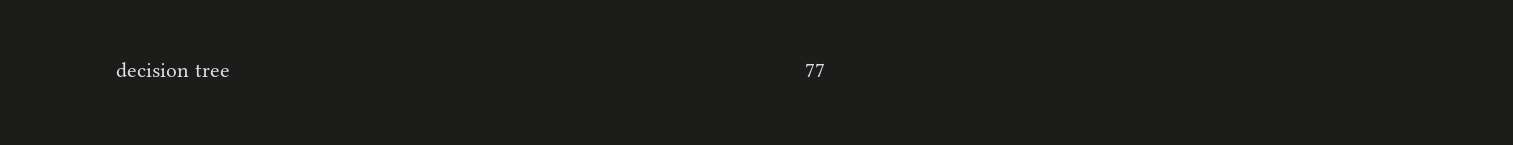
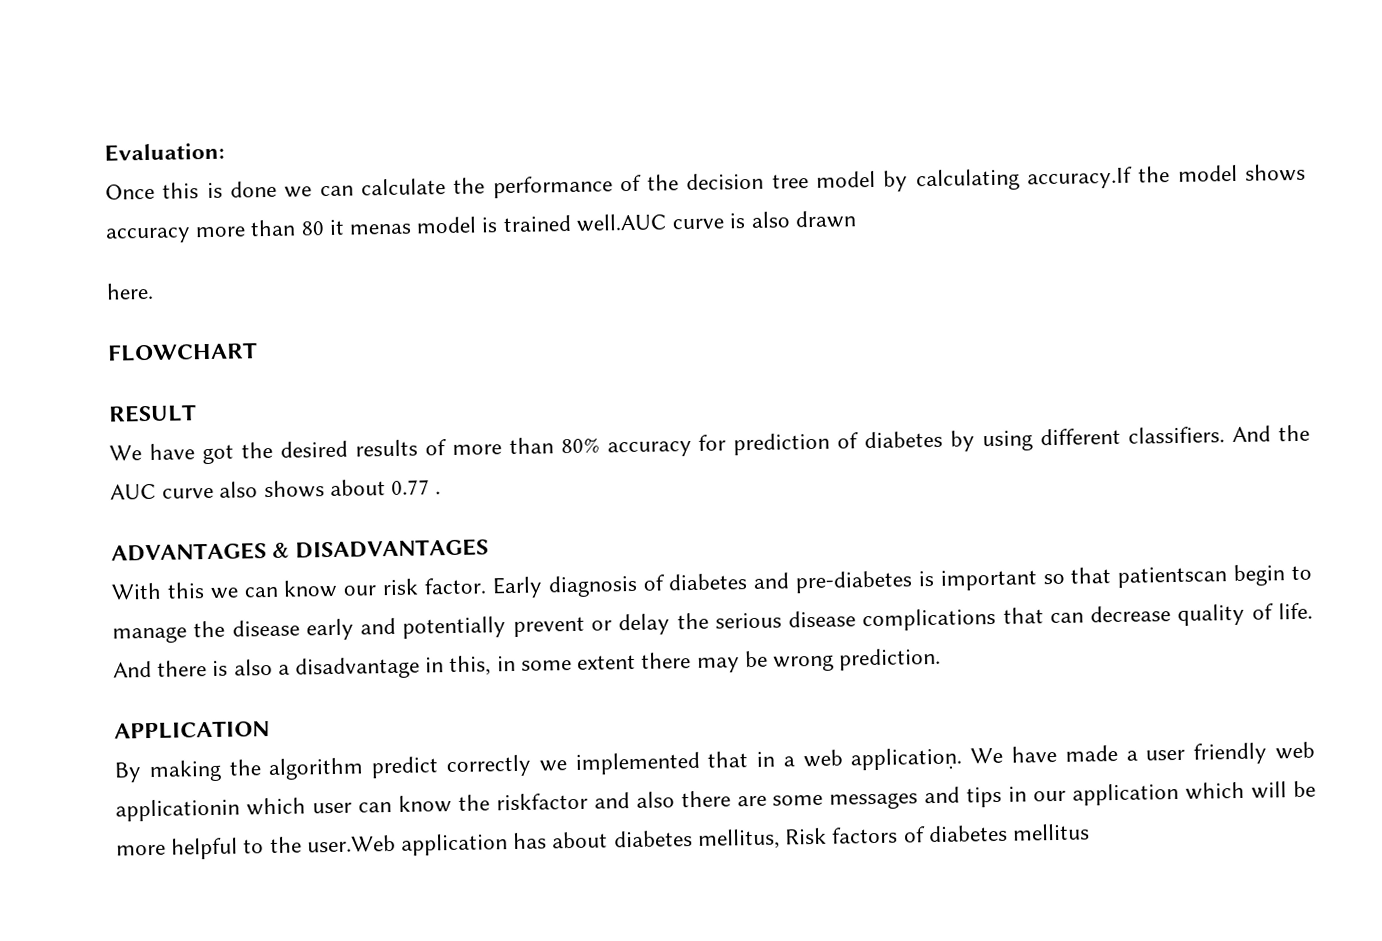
- decision tree
- 77
+ Evaluation:
+ Once this is done we can calculate the performance of the decision tree model by calculating accuracy.If the model shows accuracy more than 80 it menas model is trained well.AUC curve is also drawn
+ here.
+ FLOWCHART
+ RESULT
+ We have got the desired results of more than 80% accuracy for prediction of diabetes by using different classifiers. And the AUC curve also shows about 0.77 .
+ ADVANTAGES & DISADVANTAGES
+ With this we can know our risk factor. Early diagnosis of diabetes and pre-diabetes is important so that patientscan begin to manage the disease early and potentially prevent or delay the serious disease complications that can decrease quality of life. And there is also a disadvantage in this, in some extent there may be wrong prediction.
+ APPLICATION
+ By making the algorithm predict correctly we implemented that in a web applicatioṇ. We have made a user friendly web applicationin which user can know the riskfactor and also there are some messages and tips in our application which will be more helpful to the user.Web application has about diabetes mellitus, Risk factors of diabetes mellitus

